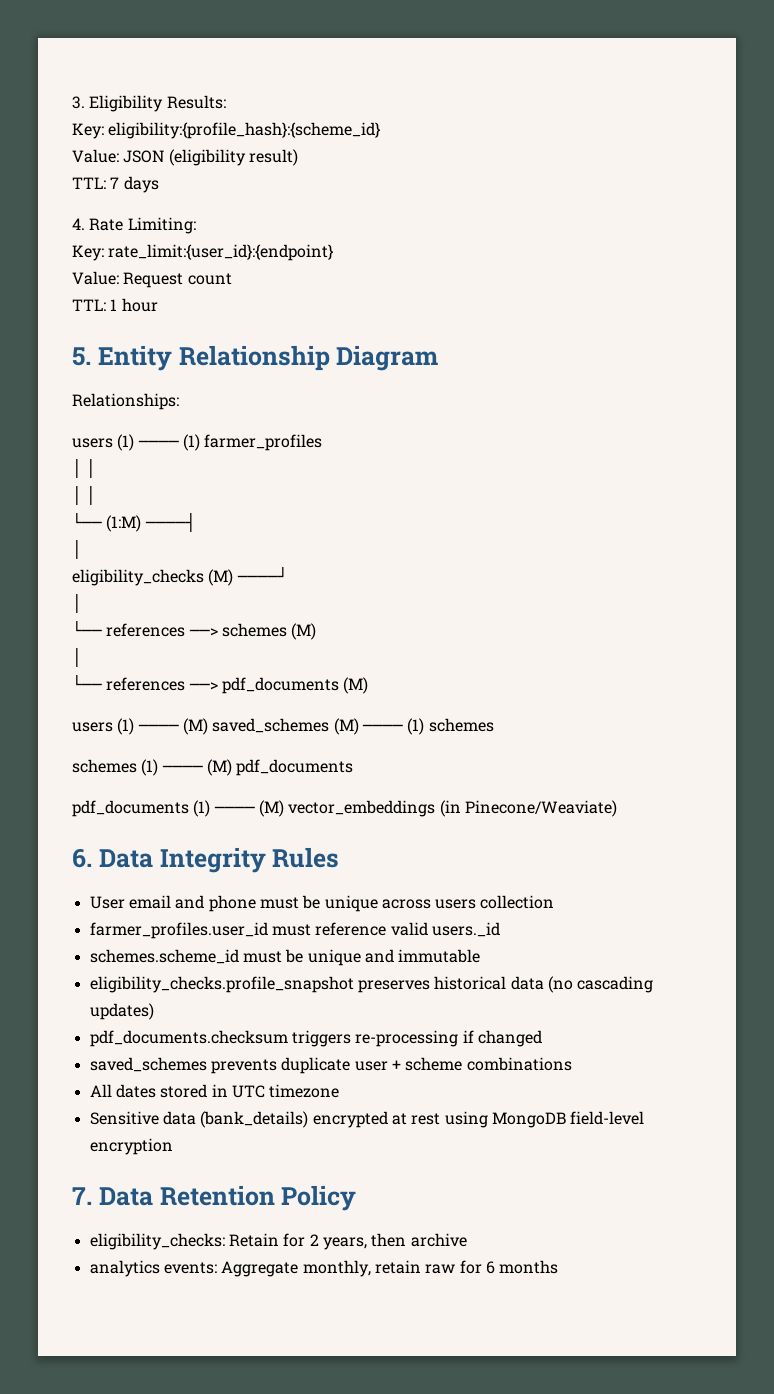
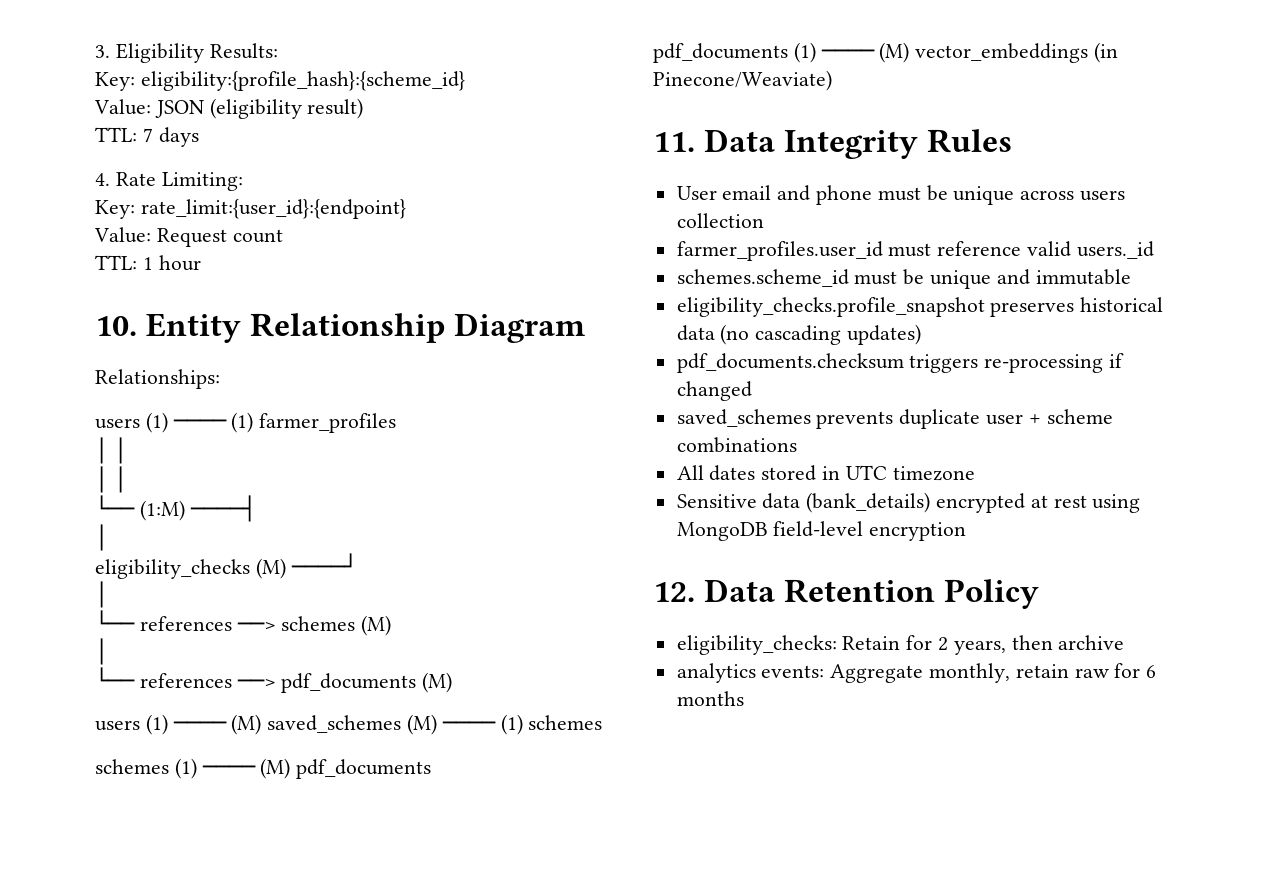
- 5. Entity Relationship Diagram
+ 10. Entity Relationship Diagram
- 6. Data Integrity Rules
+ 11. Data Integrity Rules
- 7. Data Retention Policy
+ 12. Data Retention Policy

